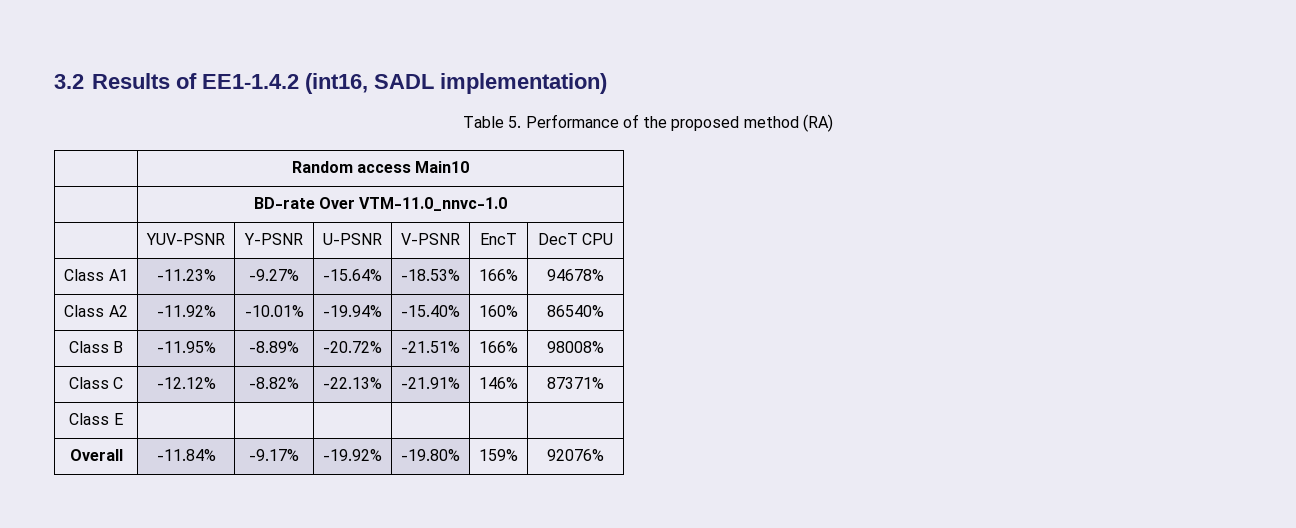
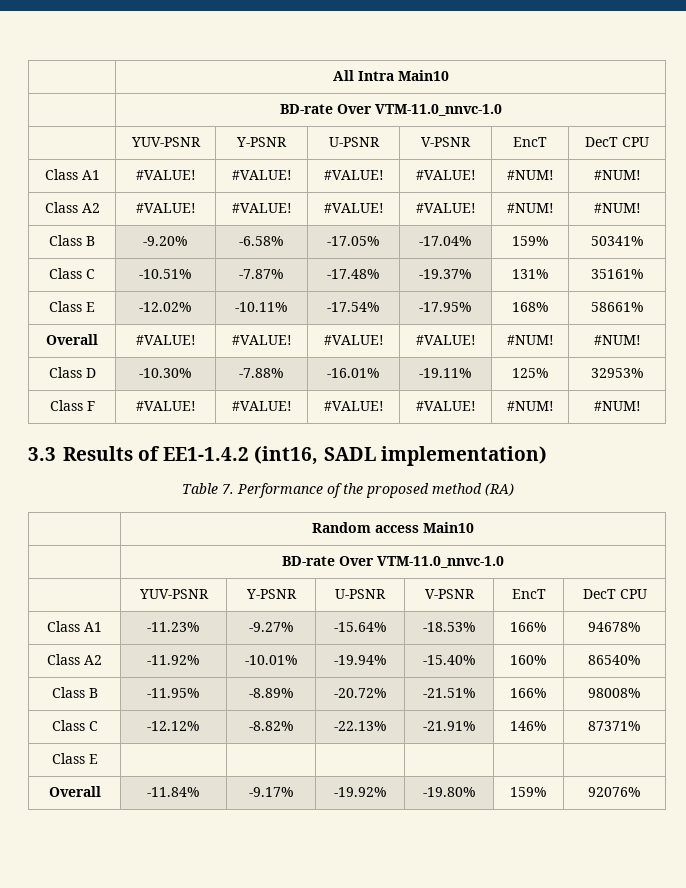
- 3.2 Results of EE1-1.4.2 (int16, SADL implementation)
+ | All Intra Main10
+ | BD-rate Over VTM-11.0_nnvc-1.0
+ | YUV-PSNR | Y-PSNR | U-PSNR | V-PSNR | EncT | DecT CPU
+ Class A1 | #VALUE! | #VALUE! | #VALUE! | #VALUE! | #NUM! | #NUM!
+ Class A2 | #VALUE! | #VALUE! | #VALUE! | #VALUE! | #NUM! | #NUM!
+ Class B | -9.20% | -6.58% | -17.05% | -17.04% | 159% | 50341%
+ Class C | -10.51% | -7.87% | -17.48% | -19.37% | 131% | 35161%
+ Class E | -12.02% | -10.11% | -17.54% | -17.95% | 168% | 58661%
+ Overall | #VALUE! | #VALUE! | #VALUE! | #VALUE! | #NUM! | #NUM!
+ Class D | -10.30% | -7.88% | -16.01% | -19.11% | 125% | 32953%
+ Class F | #VALUE! | #VALUE! | #VALUE! | #VALUE! | #NUM! | #NUM!
+ 3.3 Results of EE1-1.4.2 (int16, SADL implementation)
- Table 5. Performance of the proposed method (RA)
+ Table 7. Performance of the proposed method (RA)

